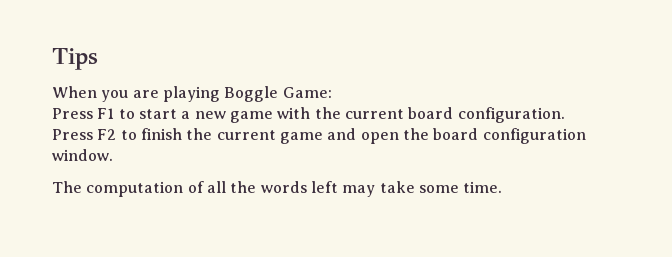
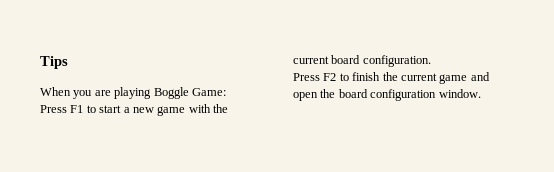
- The computation of all the words left may take some time.

